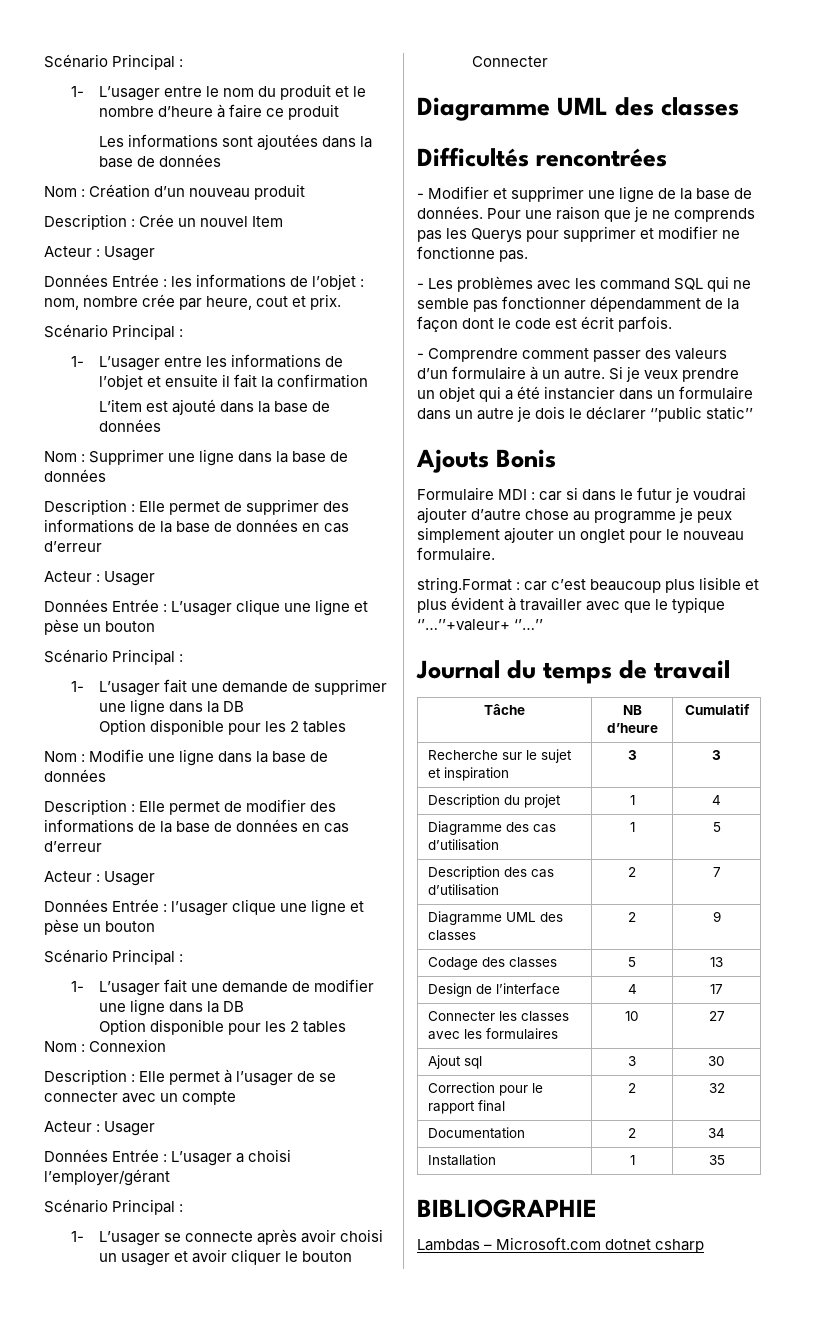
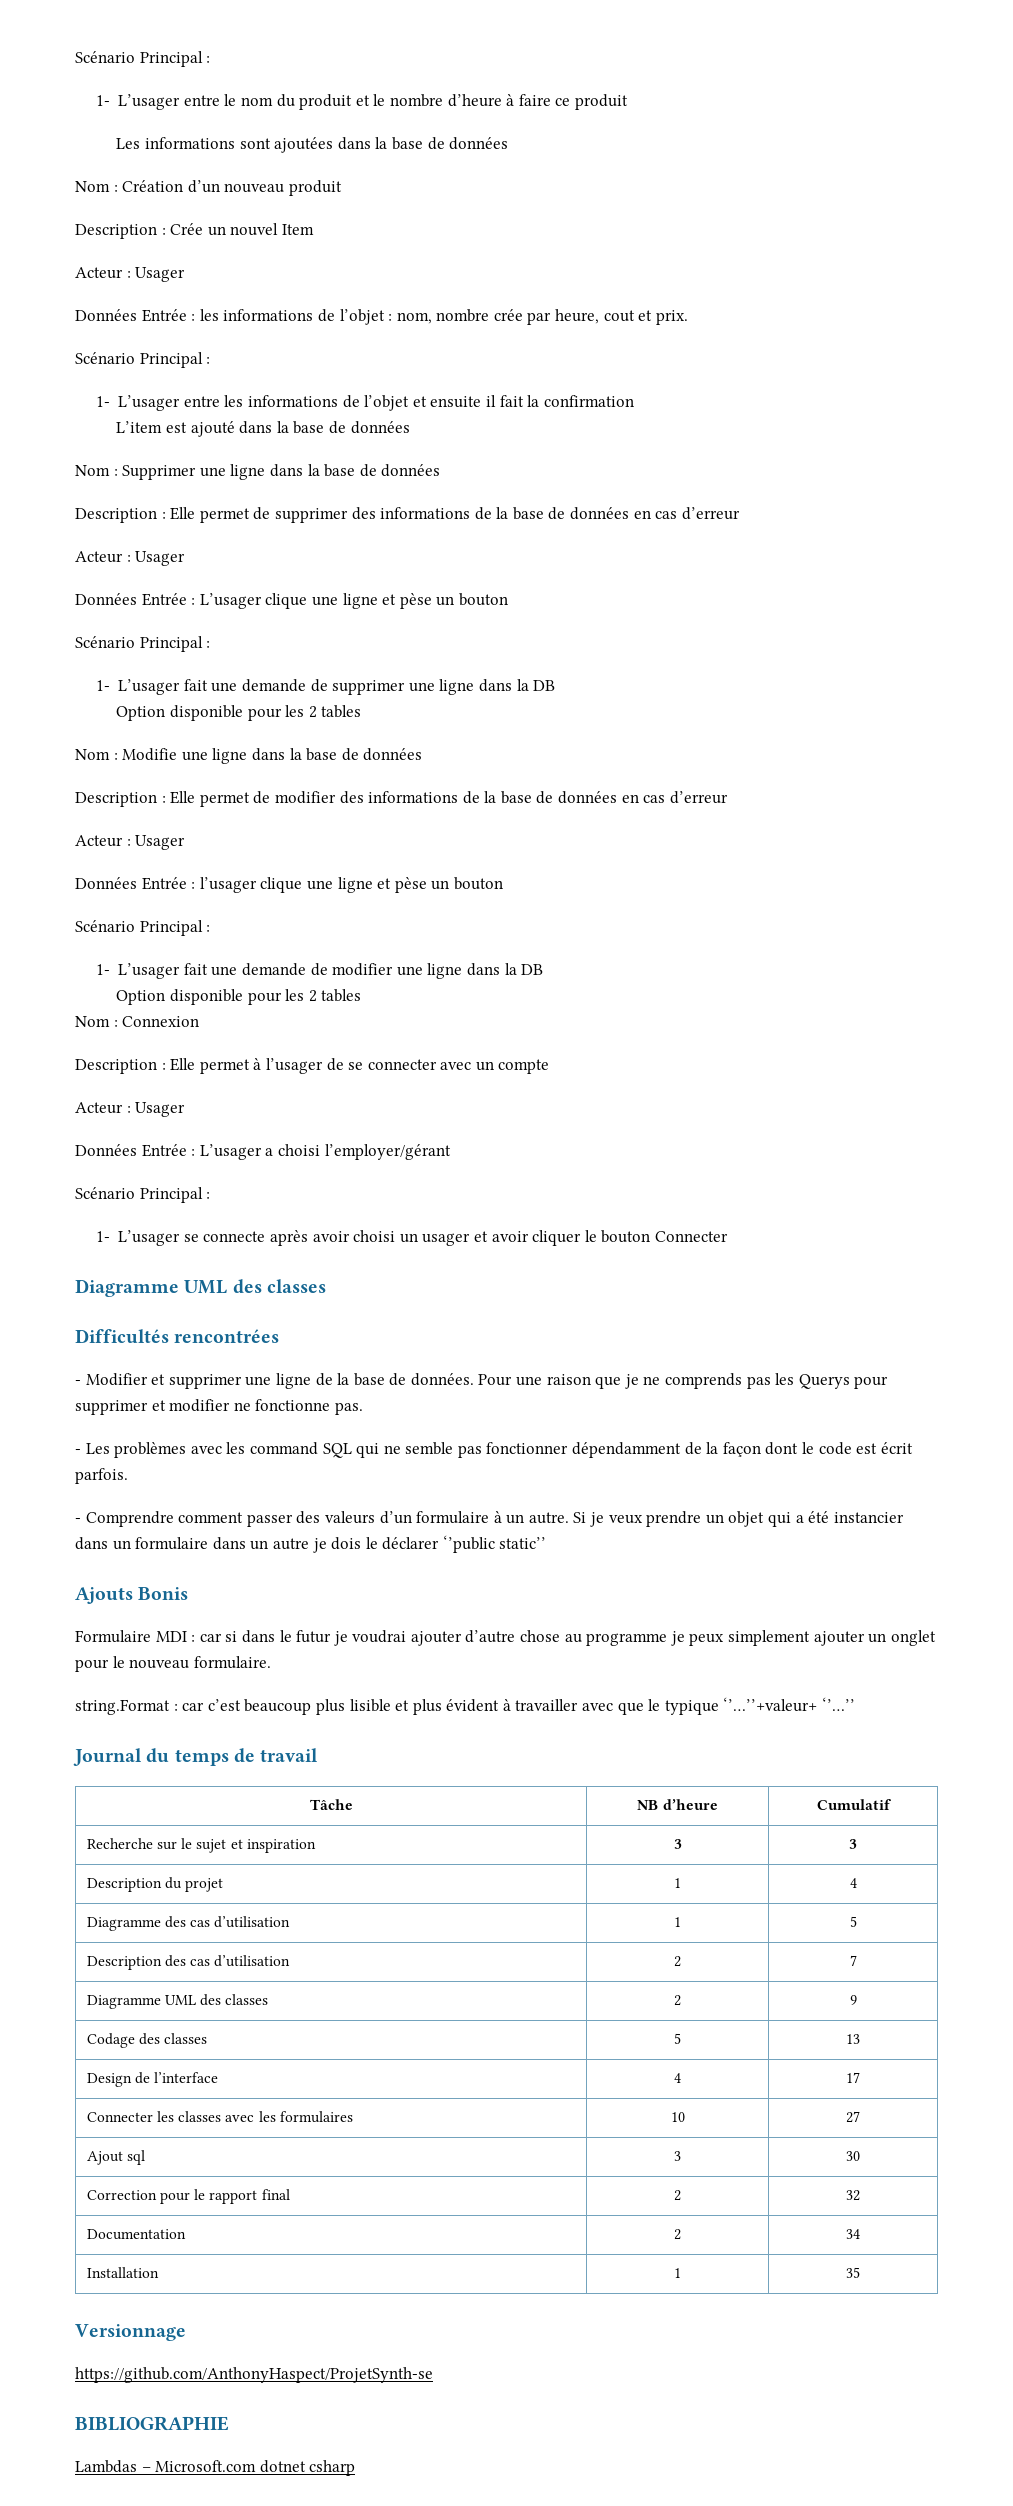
+ Versionnage
+ https://github.com/AnthonyHaspect/ProjetSynth-se

